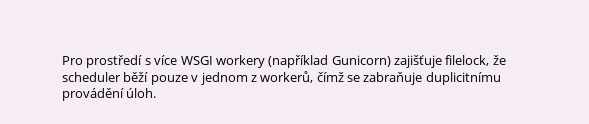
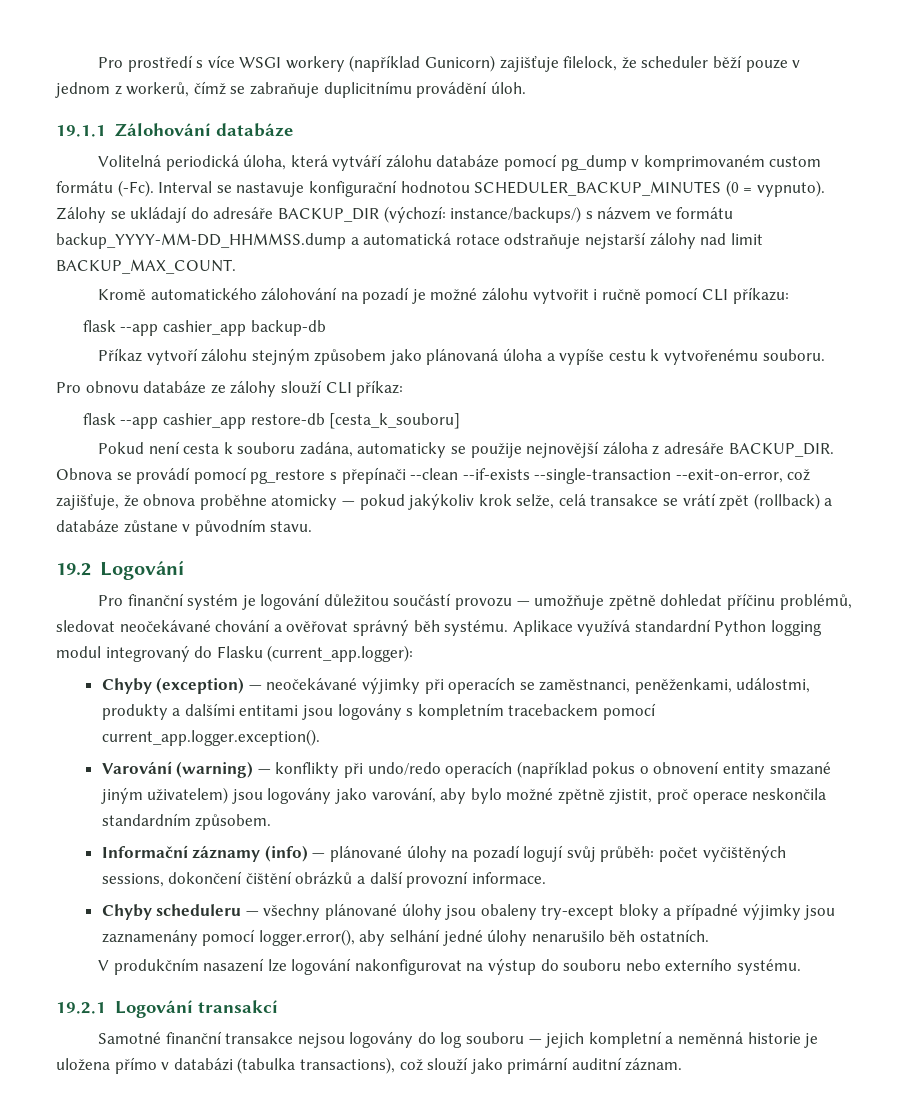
+ 19.1.1 Zálohování databáze
+ Volitelná periodická úloha, která vytváří zálohu databáze pomocí pg_dump v komprimovaném custom formátu (-Fc). Interval se nastavuje konfigurační hodnotou SCHEDULER_BACKUP_MINUTES (0 = vypnuto). Zálohy se ukládají do adresáře BACKUP_DIR (výchozí: instance/backups/) s názvem ve formátu backup_YYYY-MM-DD_HHMMSS.dump a automatická rotace odstraňuje nejstarší zálohy nad limit BACKUP_MAX_COUNT.
+ Kromě automatického zálohování na pozadí je možné zálohu vytvořit i ručně pomocí CLI příkazu:
+ flask --app cashier_app backup-db
+ Příkaz vytvoří zálohu stejným způsobem jako plánovaná úloha a vypíše cestu k vytvořenému souboru.
+ Pro obnovu databáze ze zálohy slouží CLI příkaz:
+ flask --app cashier_app restore-db [cesta_k_souboru]
+ Pokud není cesta k souboru zadána, automaticky se použije nejnovější záloha z adresáře BACKUP_DIR. Obnova se provádí pomocí pg_restore s přepínači --clean --if-exists --single-transaction --exit-on-error, což zajišťuje, že obnova proběhne atomicky — pokud jakýkoliv krok selže, celá transakce se vrátí zpět (rollback) a databáze zůstane v původním stavu.
+ 19.2 Logování
+ Pro finanční systém je logování důležitou součástí provozu — umožňuje zpětně dohledat příčinu problémů, sledovat neočekávané chování a ověřovat správný běh systému. Aplikace využívá standardní Python logging modul integrovaný do Flasku (current_app.logger):
+ Chyby (exception) — neočekávané výjimky při operacích se zaměstnanci, peněženkami, událostmi, produkty a dalšími entitami jsou logovány s kompletním tracebackem pomocí current_app.logger.exception().
+ Varování (warning) — konflikty při undo/redo operacích (například pokus o obnovení entity smazané jiným uživatelem) jsou logovány jako varování, aby bylo možné zpětně zjistit, proč operace neskončila standardním způsobem.
+ Informační záznamy (info) — plánované úlohy na pozadí logují svůj průběh: počet vyčištěných sessions, dokončení čištění obrázků a další provozní informace.
+ Chyby scheduleru — všechny plánované úlohy jsou obaleny try-except bloky a případné výjimky jsou zaznamenány pomocí logger.error(), aby selhání jedné úlohy nenarušilo běh ostatních.
+ V produkčním nasazení lze logování nakonfigurovat na výstup do souboru nebo externího systému.
+ 19.2.1 Logování transakcí
+ Samotné finanční transakce nejsou logovány do log souboru — jejich kompletní a neměnná historie je uložena přímo v databázi (tabulka transactions), což slouží jako primární auditní záznam.

